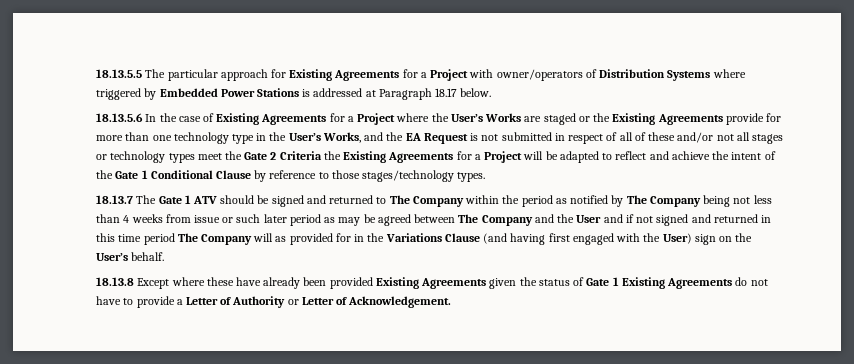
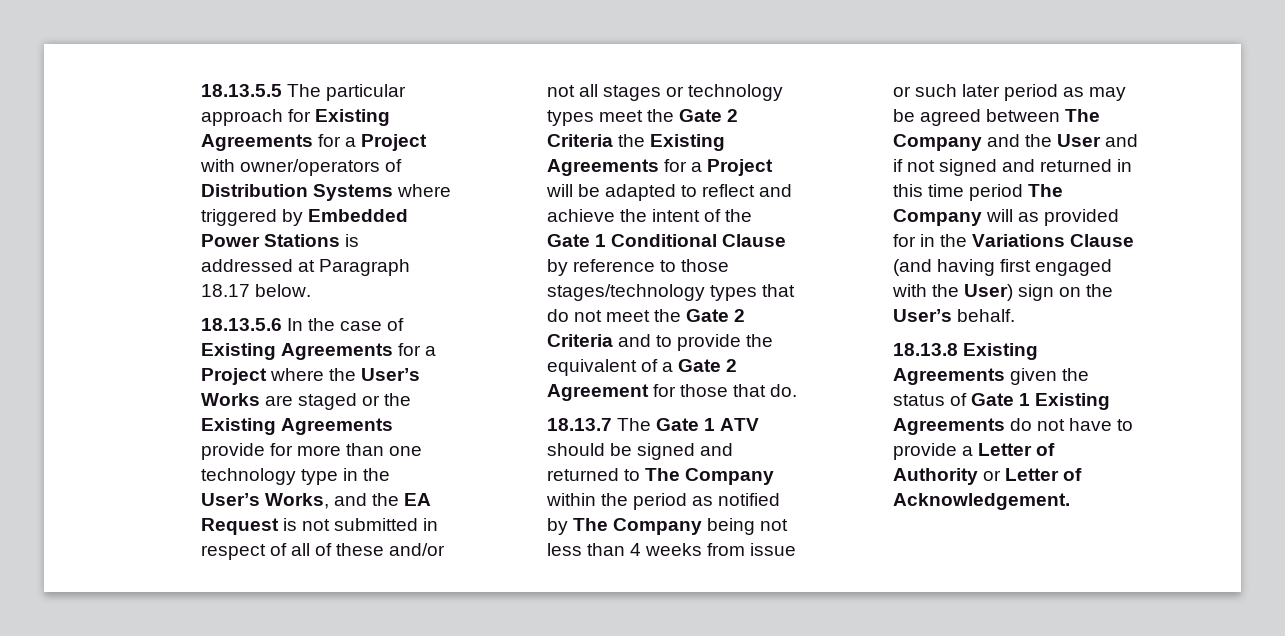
- 18.13.5.6 In the case of Existing Agreements for a Project where the User’s Works are staged or the Existing Agreements provide for more than one technology type in the User’s Works, and the EA Request is not submitted in respect of all of these and/or not all stages or technology types meet the Gate 2 Criteria the Existing Agreements for a Project will be adapted to reflect and achieve the intent of the Gate 1 Conditional Clause by reference to those stages/technology types.
+ 18.13.5.6 In the case of Existing Agreements for a Project where the User’s Works are staged or the Existing Agreements provide for more than one technology type in the User’s Works, and the EA Request is not submitted in respect of all of these and/or not all stages or technology types meet the Gate 2 Criteria the Existing Agreements for a Project will be adapted to reflect and achieve the intent of the Gate 1 Conditional Clause by reference to those stages/technology types that do not meet the Gate 2 Criteria and to provide the equivalent of a Gate 2 Agreement for those that do.
- 18.13.8 Except where these have already been provided Existing Agreements given the status of Gate 1 Existing Agreements do not have to provide a Letter of Authority or Letter of Acknowledgement.
+ 18.13.8 Existing Agreements given the status of Gate 1 Existing Agreements do not have to provide a Letter of Authority or Letter of Acknowledgement.

